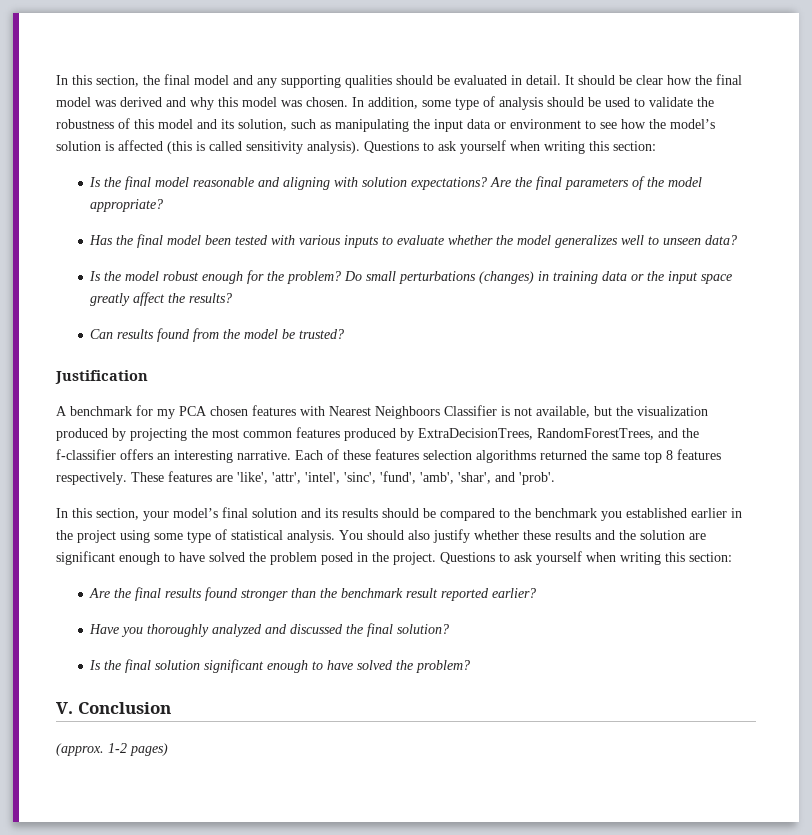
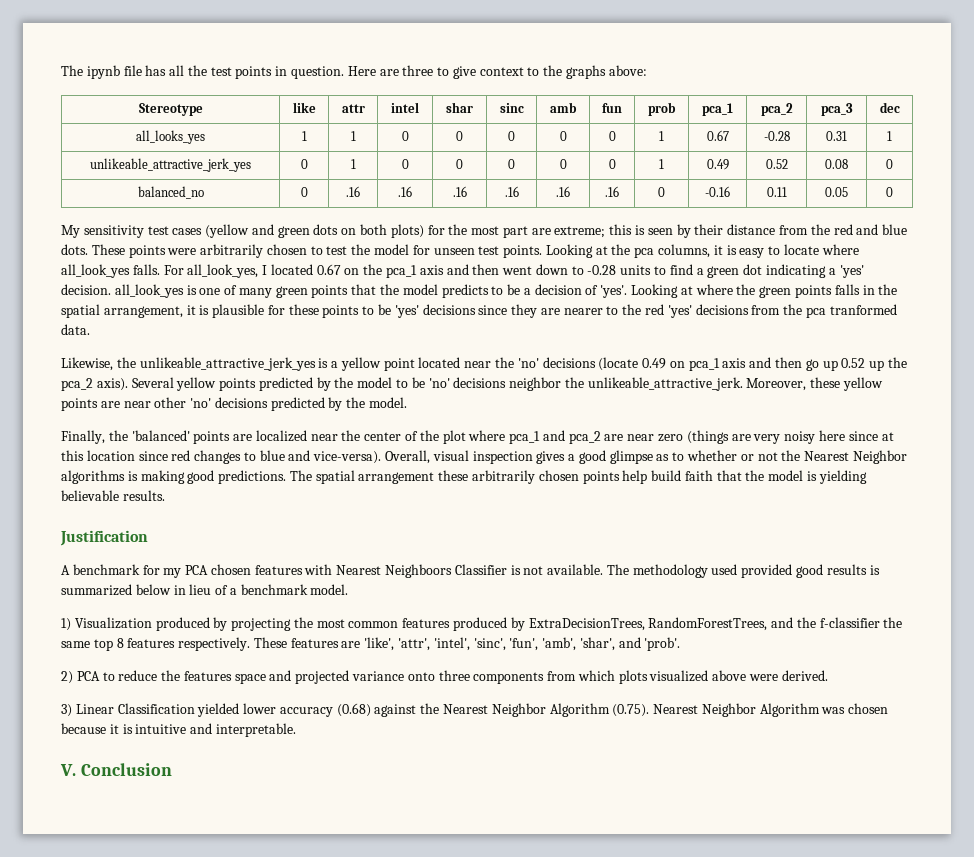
- In this section, the final model and any supporting qualities should be evaluated in detail. It should be clear how the final model was derived and why this model was chosen. In addition, some type of analysis should be used to validate the robustness of this model and its solution, such as manipulating the input data or environment to see how the model’s solution is affected (this is called sensitivity analysis). Questions to ask yourself when writing this section:
- Is the final model reasonable and aligning with solution expectations? Are the final parameters of the model appropriate?
- Has the final model been tested with various inputs to evaluate whether the model generalizes well to unseen data?
- Is the model robust enough for the problem? Do small perturbations (changes) in training data or the input space greatly affect the results?
- Can results found from the model be trusted?
+ The ipynb file has all the test points in question. Here are three to give context to the graphs above:
+ Stereotype | like | attr | intel | shar | sinc | amb | fun | prob | pca_1 | pca_2 | pca_3 | dec
+ all_looks_yes | 1 | 1 | 0 | 0 | 0 | 0 | 0 | 1 | 0.67 | -0.28 | 0.31 | 1
+ unlikeable_attractive_jerk_yes | 0 | 1 | 0 | 0 | 0 | 0 | 0 | 1 | 0.49 | 0.52 | 0.08 | 0
+ balanced_no | 0 | .16 | .16 | .16 | .16 | .16 | .16 | 0 | -0.16 | 0.11 | 0.05 | 0
+ My sensitivity test cases (yellow and green dots on both plots) for the most part are extreme; this is seen by their distance from the red and blue dots. These points were arbitrarily chosen to test the model for unseen test points. Looking at the pca columns, it is easy to locate where all_look_yes falls. For all_look_yes, I located 0.67 on the pca_1 axis and then went down to -0.28 units to find a green dot indicating a 'yes' decision. all_look_yes is one of many green points that the model predicts to be a decision of 'yes'. Looking at where the green points falls in the spatial arrangement, it is plausible for these points to be 'yes' decisions since they are nearer to the red 'yes' decisions from the pca tranformed data.
+ Likewise, the unlikeable_attractive_jerk_yes is a yellow point located near the 'no' decisions (locate 0.49 on pca_1 axis and then go up 0.52 up the pca_2 axis). Several yellow points predicted by the model to be 'no' decisions neighbor the unlikeable_attractive_jerk. Moreover, these yellow points are near other 'no' decisions predicted by the model.
+ Finally, the 'balanced' points are localized near the center of the plot where pca_1 and pca_2 are near zero (things are very noisy here since at this location since red changes to blue and vice-versa). Overall, visual inspection gives a good glimpse as to whether or not the Nearest Neighbor algorithms is making good predictions. The spatial arrangement these arbitrarily chosen points help build faith that the model is yielding believable results.
- A benchmark for my PCA chosen features with Nearest Neighboors Classifier is not available, but the visualization produced by projecting the most common features produced by ExtraDecisionTrees, RandomForestTrees, and the f-classifier offers an interesting narrative. Each of these features selection algorithms returned the same top 8 features respectively.
+ A benchmark for my PCA chosen features with Nearest Neighboors Classifier is not available. The methodology used provided good results is summarized below in lieu of a benchmark model.
+ 1) Visualization produced by projecting the most common features produced by ExtraDecisionTrees, RandomForestTrees, and the f-classifier the same top 8 features respectively.
- These features are 'like', 'attr', 'intel', 'sinc', 'fund', 'amb', 'shar', and 'prob'.
+ These features are 'like', 'attr', 'intel', 'sinc', 'fun', 'amb', 'shar', and 'prob'.
- In this section, your model’s final solution and its results should be compared to the benchmark you established earlier in the project using some type of statistical analysis. You should also justify whether these results and the solution are significant enough to have solved the problem posed in the project. Questions to ask yourself when writing this section:
- Are the final results found stronger than the benchmark result reported earlier?
- Have you thoroughly analyzed and discussed the final solution?
- Is the final solution significant enough to have solved the problem?
+ 2) PCA to reduce the features space and projected variance onto three components from which plots visualized above were derived.
+ 3) Linear Classification yielded lower accuracy (0.68) against the Nearest Neighbor Algorithm (0.75). Nearest Neighbor Algorithm was chosen because it is intuitive and interpretable.
- (approx. 1-2 pages)

